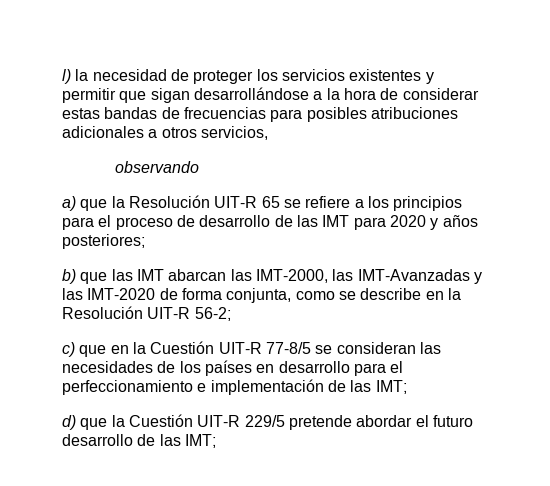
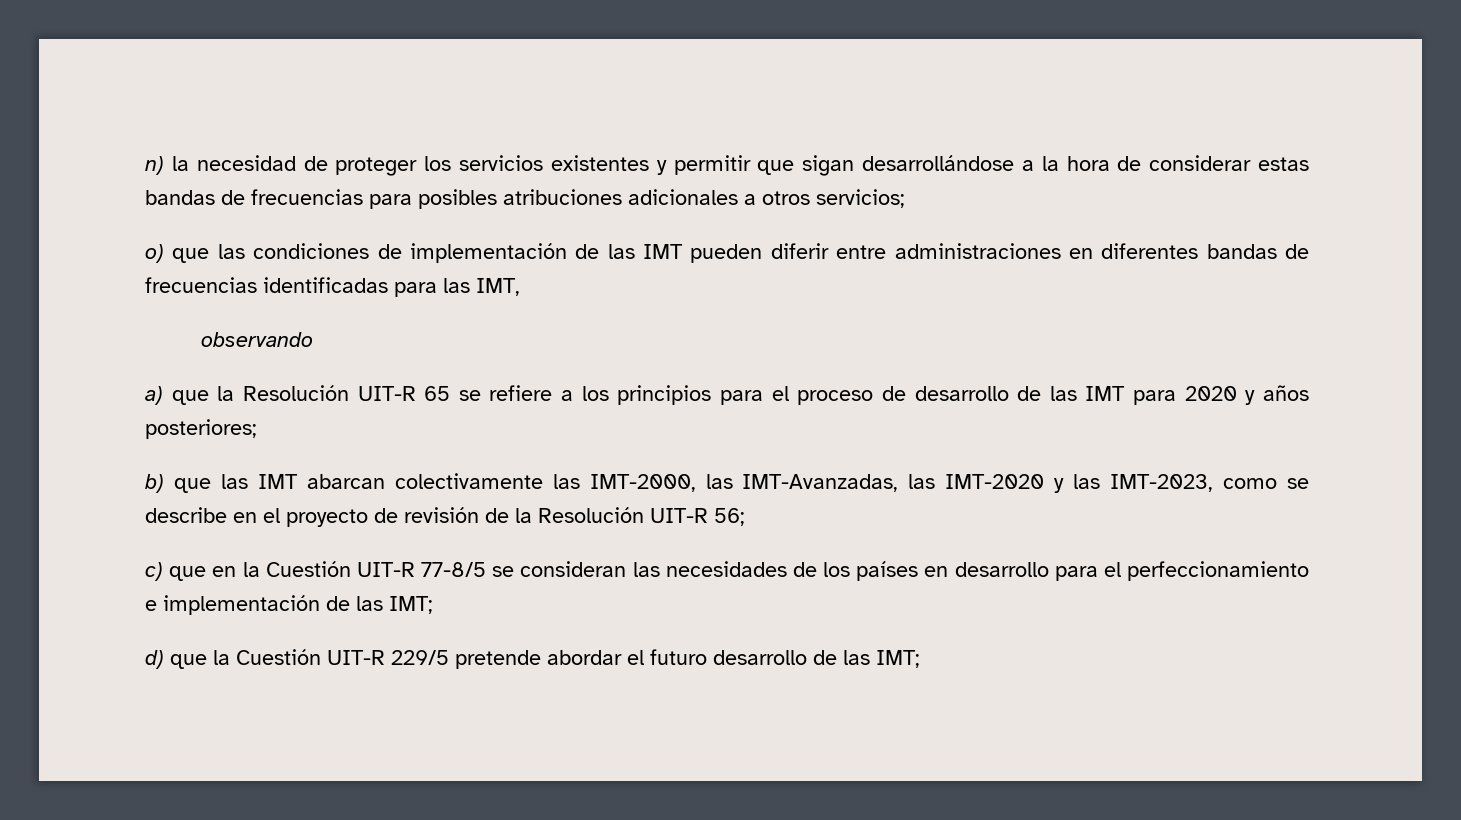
- l) la necesidad de proteger los servicios existentes y permitir que sigan desarrollándose a la hora de considerar estas bandas de frecuencias para posibles atribuciones adicionales a otros servicios,
+ n) la necesidad de proteger los servicios existentes y permitir que sigan desarrollándose a la hora de considerar estas bandas de frecuencias para posibles atribuciones adicionales a otros servicios;
+ o) que las condiciones de implementación de las IMT pueden diferir entre administraciones en diferentes bandas de frecuencias identificadas para las IMT,
- b) que las IMT abarcan las IMT-2000, las IMT-Avanzadas y las IMT-2020 de forma conjunta, como se describe en la Resolución UIT-R 56-2;
+ b) que las IMT abarcan colectivamente las IMT-2000, las IMT-Avanzadas, las IMT-2020 y las IMT-2023, como se describe en el proyecto de revisión de la Resolución UIT-R 56;

